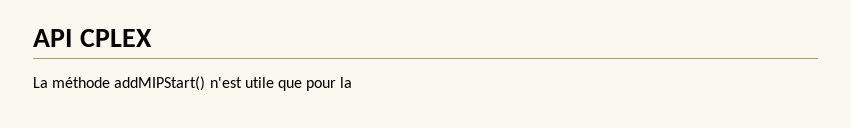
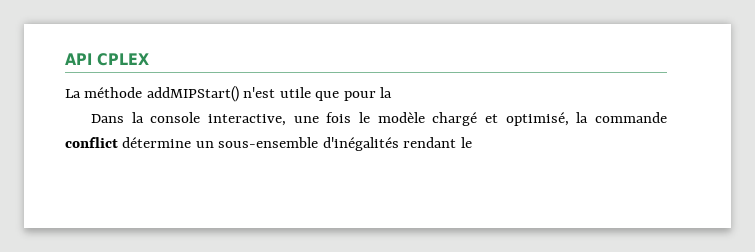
+ Dans la console interactive, une fois le modèle chargé et optimisé, la commande conflict détermine un sous-ensemble d'inégalités rendant le

